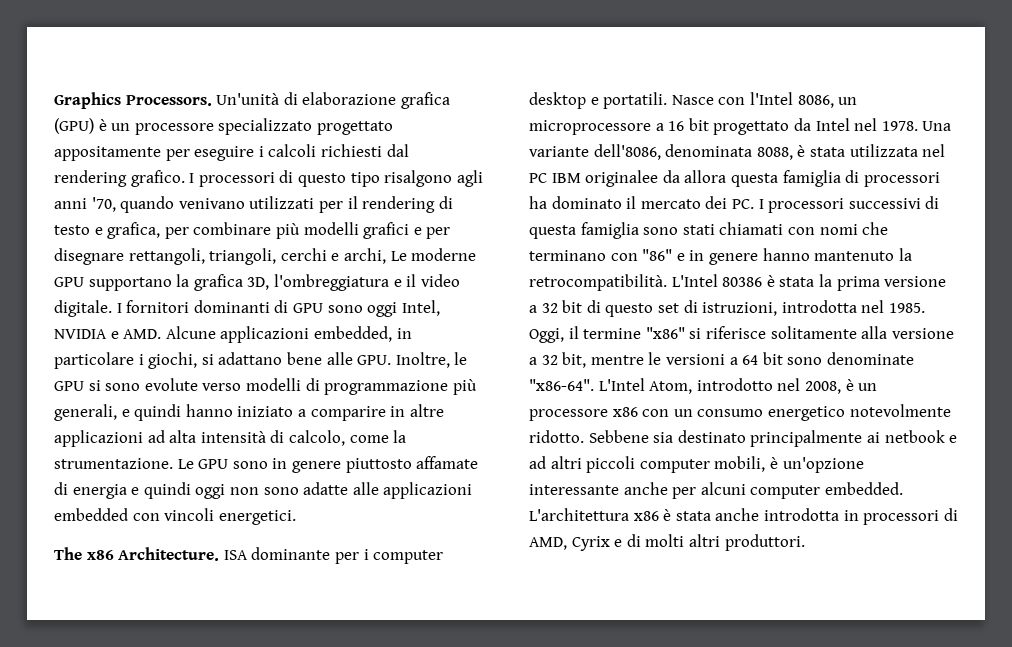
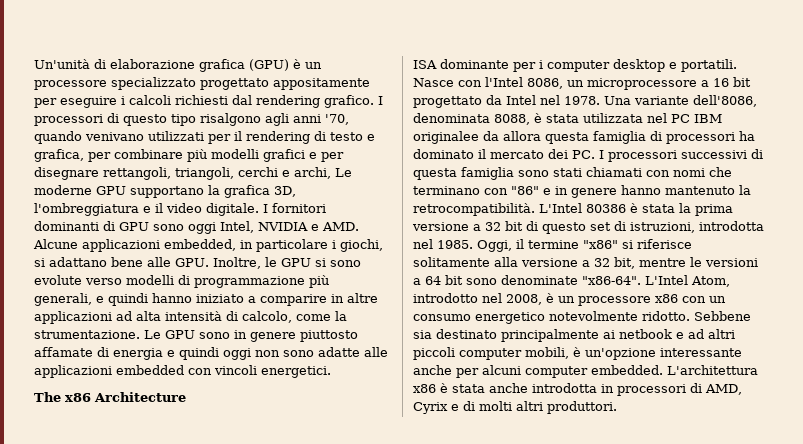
- Graphics Processors.
- The x86 Architecture. ISA dominante per i computer desktop e portatili.
+ The x86 Architecture
+ ISA dominante per i computer desktop e portatili.

